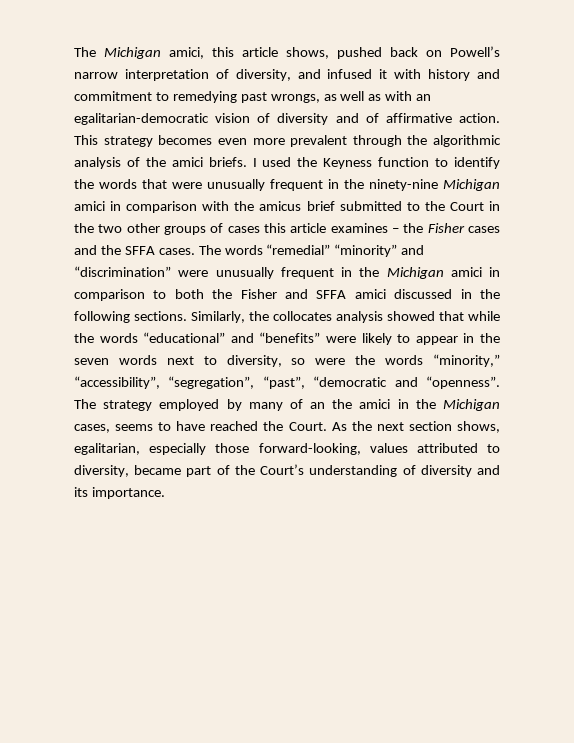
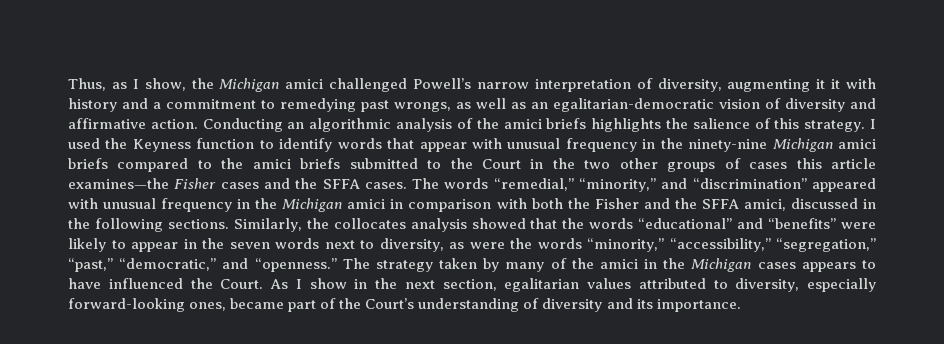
- The Michigan amici, this article shows, pushed back on Powell’s narrow interpretation of diversity, and infused it with history and commitment to remedying past wrongs, as well as with an egalitarian-democratic vision of diversity and of affirmative action.
+ Thus, as I show, the Michigan amici challenged Powell’s narrow interpretation of diversity, augmenting it it with history and a commitment to remedying past wrongs, as well as an egalitarian-democratic vision of diversity and affirmative action.
- This strategy becomes even more prevalent through the algorithmic analysis of the amici briefs.
+ Conducting an algorithmic analysis of the amici briefs highlights the salience of this strategy.
- I used the Keyness function to identify the words that were unusually frequent in the ninety-nine Michigan amici in comparison with the amicus brief submitted to the Court in the two other groups of cases this article examines – the Fisher cases and the SFFA cases.
+ I used the Keyness function to identify words that appear with unusual frequency in the ninety-nine Michigan amici briefs compared to the amici briefs submitted to the Court in the two other groups of cases this article examines—the Fisher cases and the SFFA cases.
- The words “remedial” “minority” and “discrimination” were unusually frequent in the Michigan amici in comparison to both the Fisher and SFFA amici discussed in the following sections.
+ The words “remedial,” “minority,” and “discrimination” appeared with unusual frequency in the Michigan amici in comparison with both the Fisher and the SFFA amici, discussed in the following sections.
- Similarly, the collocates analysis showed that while the words “educational” and “benefits” were likely to appear in the seven words next to diversity, so were the words “minority,” “accessibility”, “segregation”, “past”, “democratic and “openness”.
+ Similarly, the collocates analysis showed that the words “educational” and “benefits” were likely to appear in the seven words next to diversity, as were the words “minority,” “accessibility,” “segregation,” “past,” “democratic,” and “openness.”
- The strategy employed by many of an the amici in the Michigan cases, seems to have reached the Court.
+ The strategy taken by many of the amici in the Michigan cases appears to have influenced the Court.
- As the next section shows, egalitarian, especially those forward-looking, values attributed to diversity, became part of the Court’s understanding of diversity and its importance.
+ As I show in the next section, egalitarian values attributed to diversity, especially forward-looking ones, became part of the Court’s understanding of diversity and its importance.

